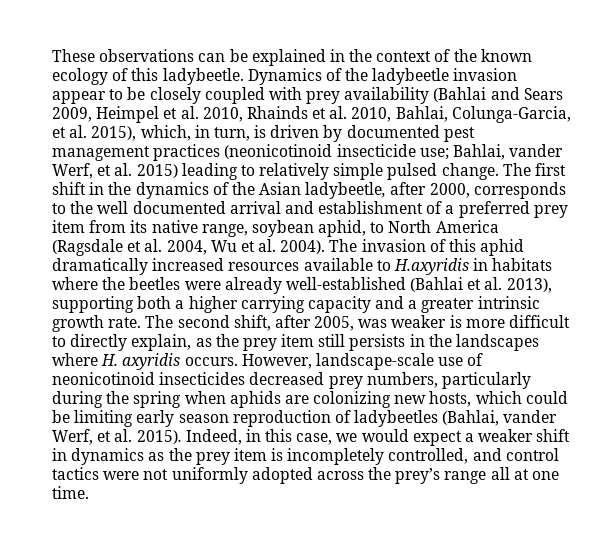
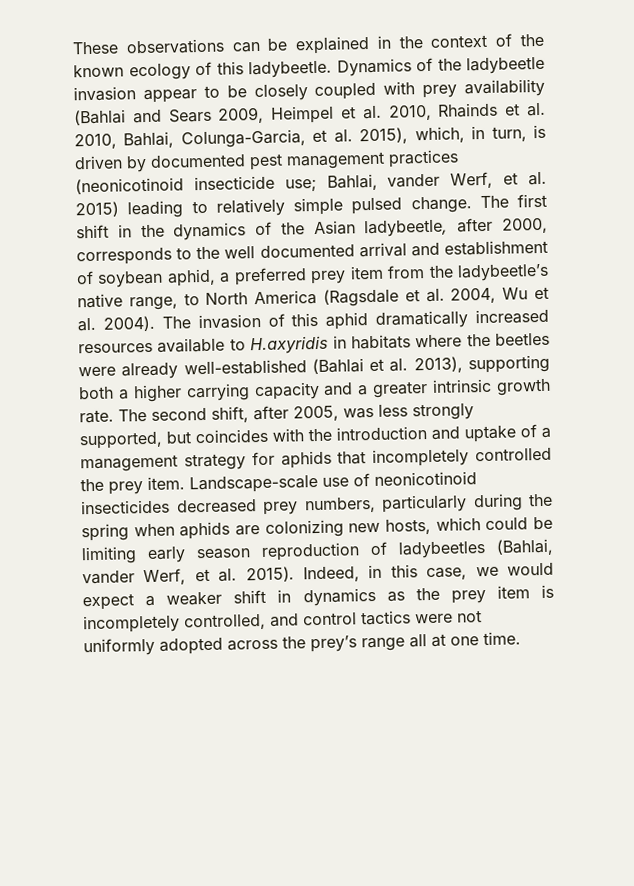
- The first shift in the dynamics of the Asian ladybeetle, after 2000, corresponds to the well documented arrival and establishment of a preferred prey item from its native range, soybean aphid, to North America (Ragsdale et al. 2004, Wu et al. 2004).
+ The first shift in the dynamics of the Asian ladybeetle, after 2000, corresponds to the well documented arrival and establishment of soybean aphid, a preferred prey item from the ladybeetle’s native range, to North America (Ragsdale et al. 2004, Wu et al. 2004).
- The second shift, after 2005, was weaker is more difficult to directly explain, as the prey item still persists in the landscapes where H. axyridis occurs. However, landscape-scale use of neonicotinoid insecticides decreased prey numbers, particularly during the spring when aphids are colonizing new hosts, which could be limiting early season reproduction of ladybeetles (Bahlai, vander Werf, et al. 2015).
+ The second shift, after 2005, was less strongly supported, but coincides with the introduction and uptake of a management strategy for aphids that incompletely controlled the prey item. Landscape-scale use of neonicotinoid insecticides decreased prey numbers, particularly during the spring when aphids are colonizing new hosts, which could be limiting early season reproduction of ladybeetles (Bahlai, vander Werf, et al. 2015).

